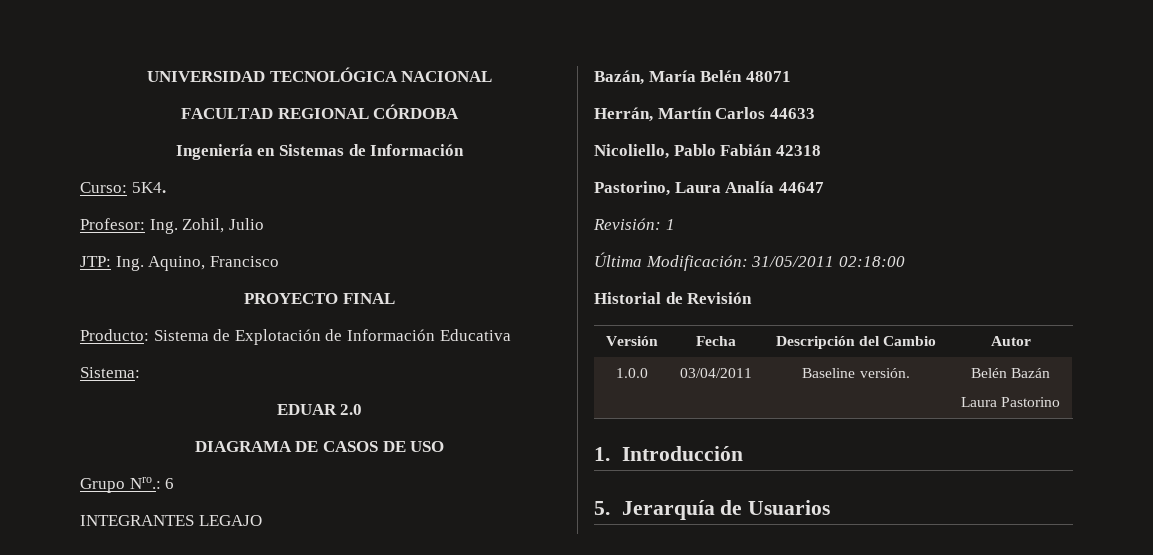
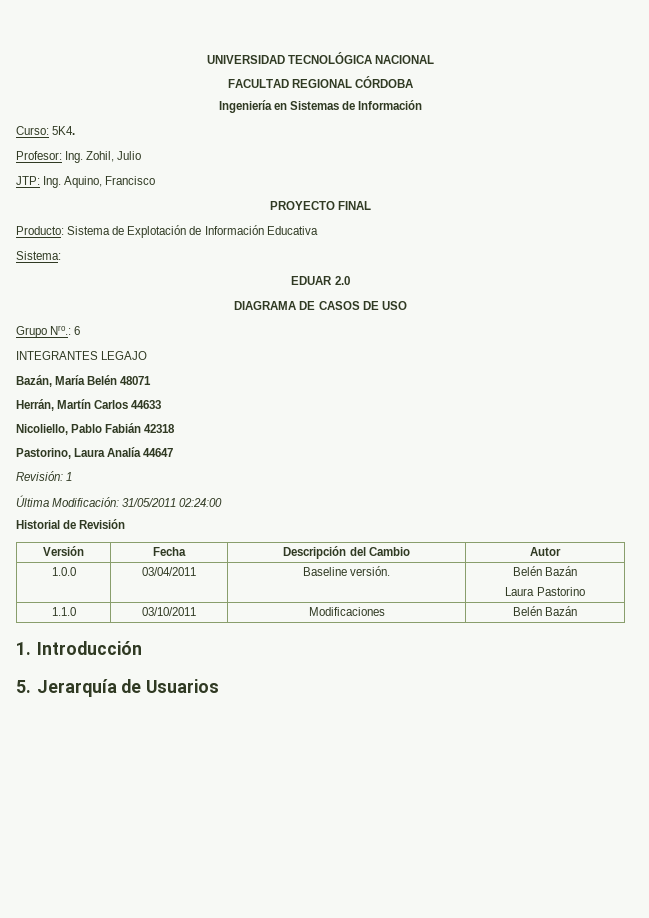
- Última Modificación: 31/05/2011 02:18:00
+ Última Modificación: 31/05/2011 02:24:00
+ 1.1.0 | 03/10/2011 | Modificaciones | Belén Bazán

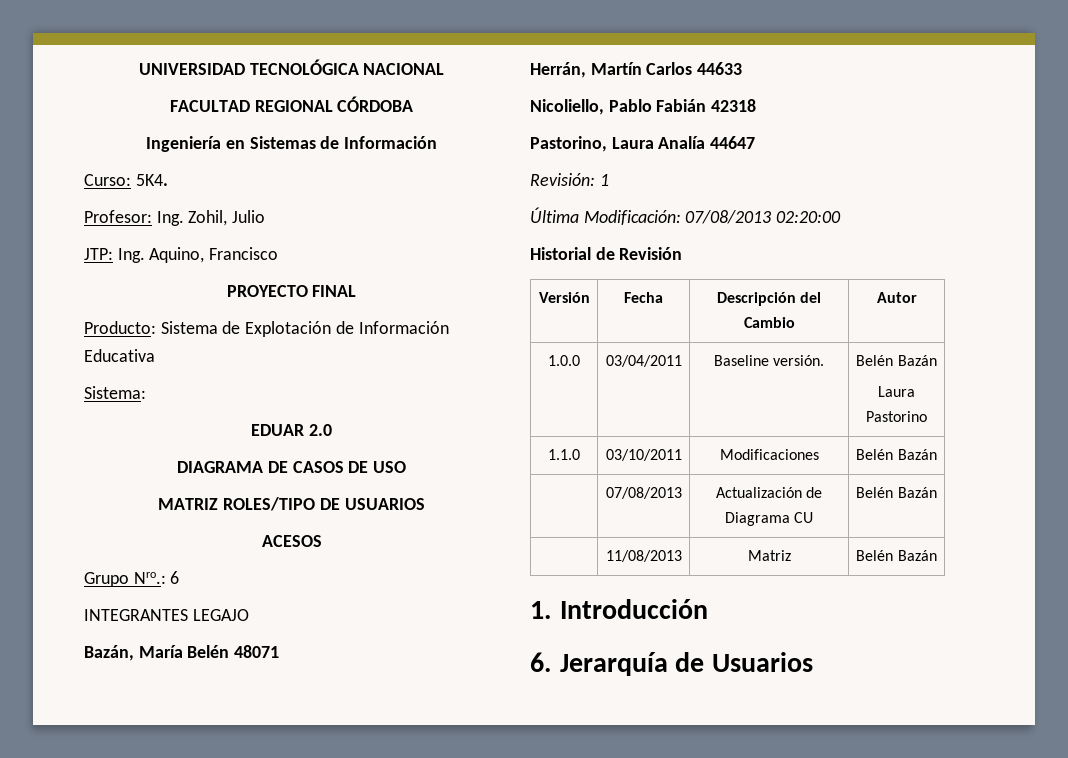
+ MATRIZ ROLES/TIPO DE USUARIOS
+ ACESOS
- Última Modificación: 31/05/2011 02:24:00
+ Última Modificación: 07/08/2013 02:20:00
+ | 07/08/2013 | Actualización de Diagrama CU | Belén Bazán
+ | 11/08/2013 | Matriz | Belén Bazán
- 5. Jerarquía de Usuarios
+ 6. Jerarquía de Usuarios

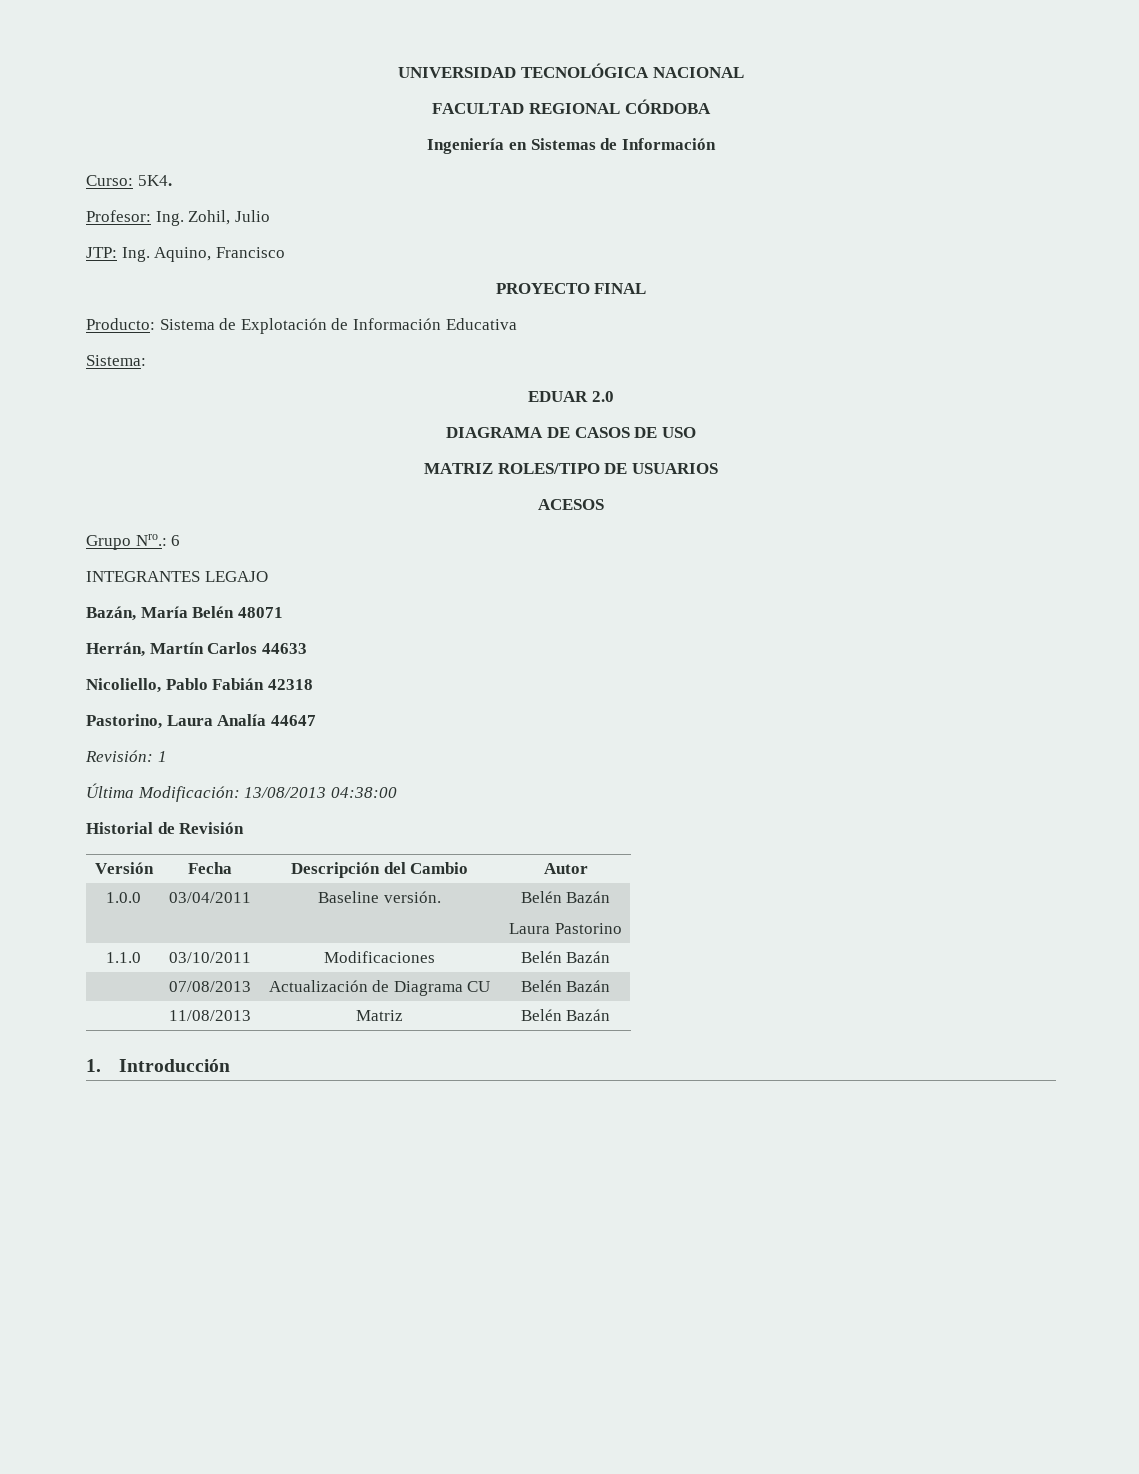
- Última Modificación: 07/08/2013 02:20:00
+ Última Modificación: 13/08/2013 04:38:00
- 6. Jerarquía de Usuarios

